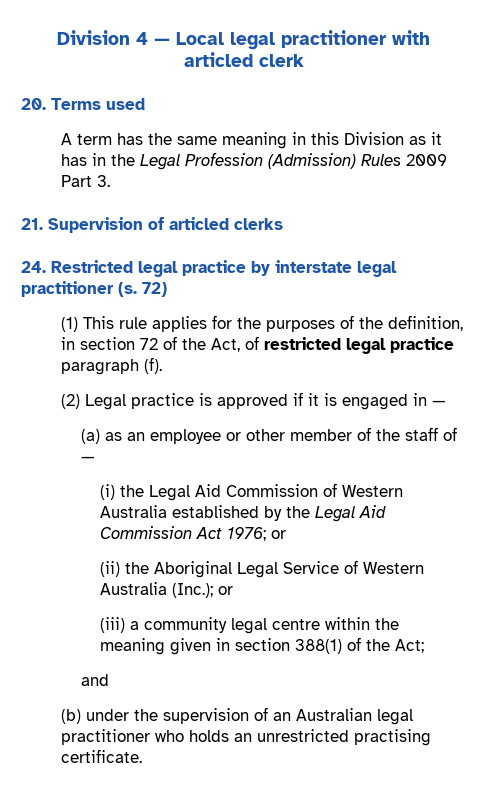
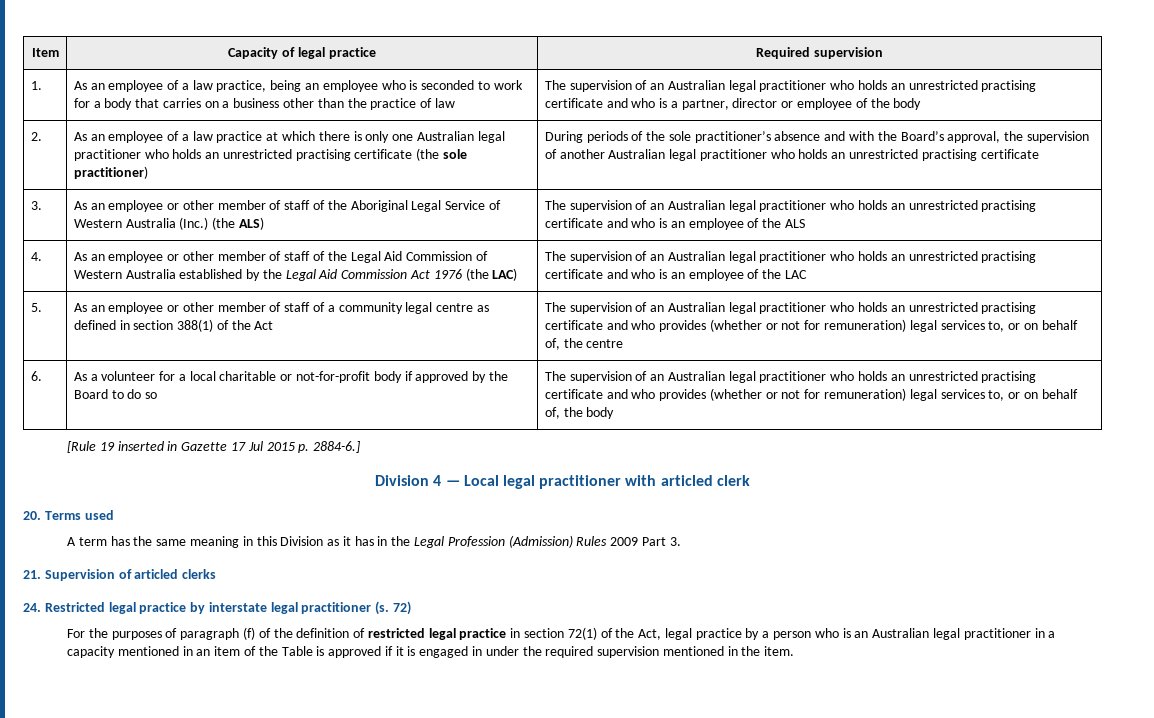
+ Item | Capacity of legal practice | Required supervision
+ 1. | As an employee of a law practice, being an employee who is seconded to work for a body that carries on a business other than the practice of law | The supervision of an Australian legal practitioner who holds an unrestricted practising certificate and who is a partner, director or employee of the body
+ 2. | As an employee of a law practice at which there is only one Australian legal practitioner who holds an unrestricted practising certificate (the sole practitioner) | During periods of the sole practitioner’s absence and with the Board’s approval, the supervision of another Australian legal practitioner who holds an unrestricted practising certificate
+ 3. | As an employee or other member of staff of the Aboriginal Legal Service of Western Australia (Inc.) (the ALS) | The supervision of an Australian legal practitioner who holds an unrestricted practising certificate and who is an employee of the ALS
+ 4. | As an employee or other member of staff of the Legal Aid Commission of Western Australia established by the Legal Aid Commission Act 1976 (the LAC) | The supervision of an Australian legal practitioner who holds an unrestricted practising certificate and who is an employee of the LAC
+ 5. | As an employee or other member of staff of a community legal centre as defined in section 388(1) of the Act | The supervision of an Australian legal practitioner who holds an unrestricted practising certificate and who provides (whether or not for remuneration) legal services to, or on behalf of, the centre
+ 6. | As a volunteer for a local charitable or not-for-profit body if approved by the Board to do so | The supervision of an Australian legal practitioner who holds an unrestricted practising certificate and who provides (whether or not for remuneration) legal services to, or on behalf of, the body
+ [Rule 19 inserted in Gazette 17 Jul 2015 p. 2884-6.]
- (1) This rule applies for the purposes of the definition, in section 72 of the Act, of restricted legal practice paragraph (f).
- (2) Legal practice is approved if it is engaged in —
- (a) as an employee or other member of the staff of —
- (i) the Legal Aid Commission of Western Australia established by the Legal Aid Commission Act 1976; or
- (ii) the Aboriginal Legal Service of Western Australia (Inc.); or
- (iii) a community legal centre within the meaning given in section 388(1) of the Act;
- and
- (b) under the supervision of an Australian legal practitioner who holds an unrestricted practising certificate.
+ For the purposes of paragraph (f) of the definition of restricted legal practice in section 72(1) of the Act, legal practice by a person who is an Australian legal practitioner in a capacity mentioned in an item of the Table is approved if it is engaged in under the required supervision mentioned in the item.

